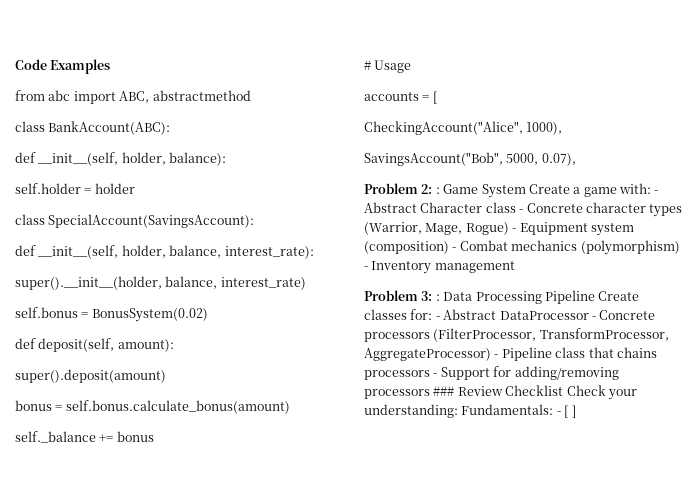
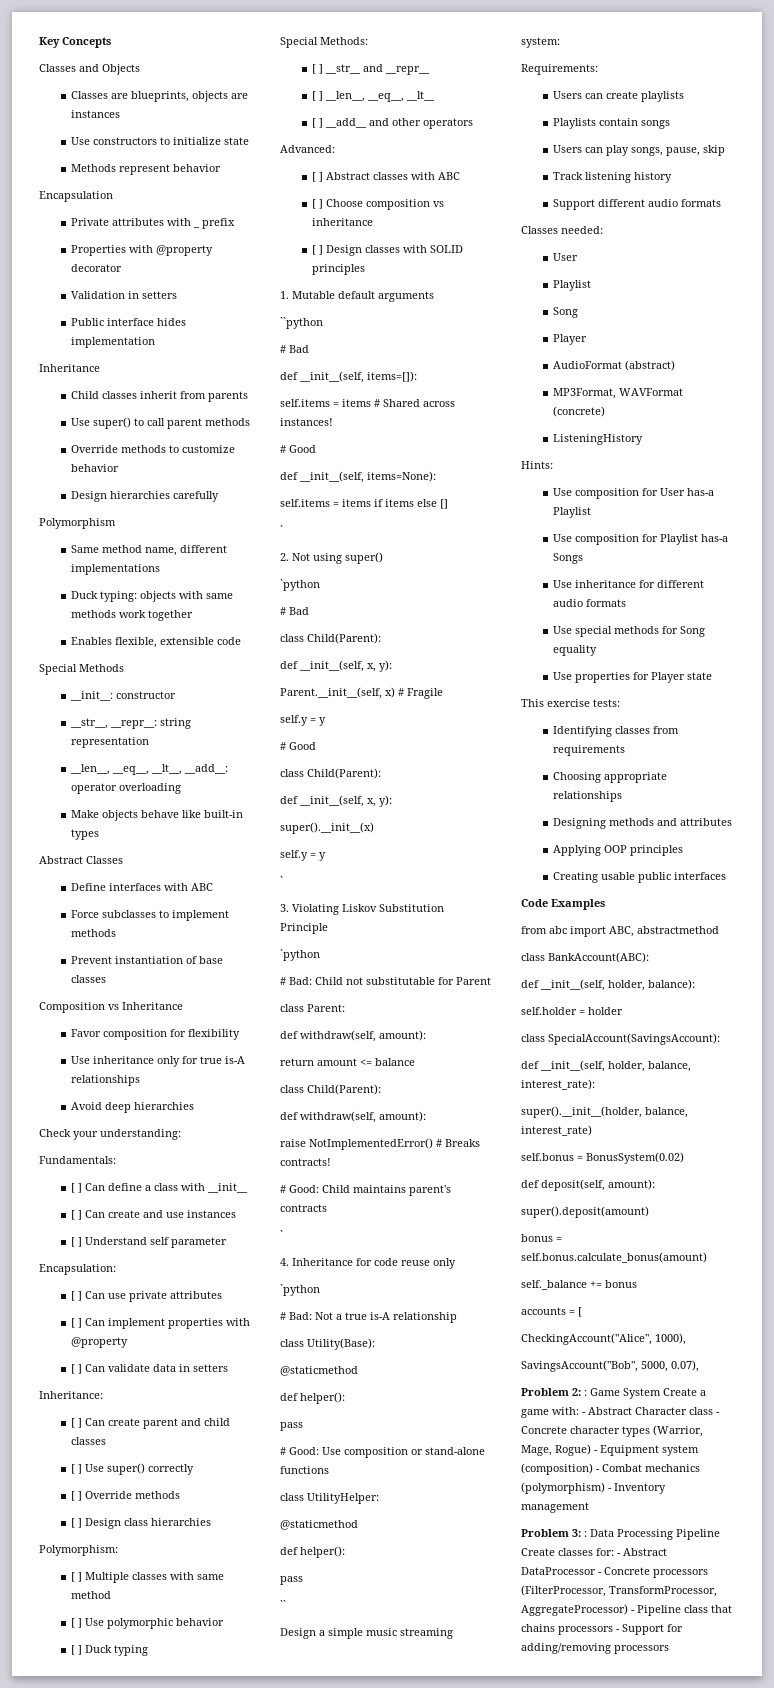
+ Key Concepts
+ Classes and Objects
+ Classes are blueprints, objects are instances
+ Use constructors to initialize state
+ Methods represent behavior
+ Encapsulation
+ Private attributes with _ prefix
+ Properties with @property decorator
+ Validation in setters
+ Public interface hides implementation
+ Inheritance
+ Child classes inherit from parents
+ Use super() to call parent methods
+ Override methods to customize behavior
+ Design hierarchies carefully
+ Polymorphism
+ Same method name, different implementations
+ Duck typing: objects with same methods work together
+ Enables flexible, extensible code
+ Special Methods
+ __init__: constructor
+ __str__, __repr__: string representation
+ __len__, __eq__, __lt__, __add__: operator overloading
+ Make objects behave like built-in types
+ Abstract Classes
+ Define interfaces with ABC
+ Force subclasses to implement methods
+ Prevent instantiation of base classes
+ Composition vs Inheritance
+ Favor composition for flexibility
+ Use inheritance only for true is-A relationships
+ Avoid deep hierarchies
+ Check your understanding:
+ Fundamentals:
+ [ ] Can define a class with __init__
+ [ ] Can create and use instances
+ [ ] Understand self parameter
+ Encapsulation:
+ [ ] Can use private attributes
+ [ ] Can implement properties with @property
+ [ ] Can validate data in setters
+ Inheritance:
+ [ ] Can create parent and child classes
+ [ ] Use super() correctly
+ [ ] Override methods
+ [ ] Design class hierarchies
+ Polymorphism:
+ [ ] Multiple classes with same method
+ [ ] Use polymorphic behavior
+ [ ] Duck typing
+ Special Methods:
+ [ ] __str__ and __repr__
+ [ ] __len__, __eq__, __lt__
+ [ ] __add__ and other operators
+ Advanced:
+ [ ] Abstract classes with ABC
+ [ ] Choose composition vs inheritance
+ [ ] Design classes with SOLID principles
+ 1. Mutable default arguments
+ ``python
+ # Bad
+ def __init__(self, items=[]):
+ self.items = items # Shared across instances!
+ # Good
+ def __init__(self, items=None):
+ self.items = items if items else []
+ `
+ 2. Not using super()
+ `python
+ # Bad
+ class Child(Parent):
+ def __init__(self, x, y):
+ Parent.__init__(self, x) # Fragile
+ self.y = y
+ # Good
+ class Child(Parent):
+ def __init__(self, x, y):
+ super().__init__(x)
+ self.y = y
+ `
+ 3. Violating Liskov Substitution Principle
+ `python
+ # Bad: Child not substitutable for Parent
+ class Parent:
+ def withdraw(self, amount):
+ return amount <= balance
+ class Child(Parent):
+ def withdraw(self, amount):
+ raise NotImplementedError() # Breaks contracts!
+ # Good: Child maintains parent's contracts
+ `
+ 4. Inheritance for code reuse only
+ `python
+ # Bad: Not a true is-A relationship
+ class Utility(Base):
+ @staticmethod
+ def helper():
+ pass
+ # Good: Use composition or stand-alone functions
+ class UtilityHelper:
+ @staticmethod
+ def helper():
+ pass
+ ``
+ Design a simple music streaming system:
+ Requirements:
+ Users can create playlists
+ Playlists contain songs
+ Users can play songs, pause, skip
+ Track listening history
+ Support different audio formats
+ Classes needed:
+ User
+ Playlist
+ Song
+ Player
+ AudioFormat (abstract)
+ MP3Format, WAVFormat (concrete)
+ ListeningHistory
+ Hints:
+ Use composition for User has-a Playlist
+ Use composition for Playlist has-a Songs
+ Use inheritance for different audio formats
+ Use special methods for Song equality
+ Use properties for Player state
+ This exercise tests:
+ Identifying classes from requirements
+ Choosing appropriate relationships
+ Designing methods and attributes
+ Applying OOP principles
+ Creating usable public interfaces
- # Usage
- Problem 3: : Data Processing Pipeline Create classes for: - Abstract DataProcessor - Concrete processors (FilterProcessor, TransformProcessor, AggregateProcessor) - Pipeline class that chains processors - Support for adding/removing processors ### Review Checklist Check your understanding: Fundamentals: - [ ]
+ Problem 3: : Data Processing Pipeline Create classes for: - Abstract DataProcessor - Concrete processors (FilterProcessor, TransformProcessor, AggregateProcessor) - Pipeline class that chains processors - Support for adding/removing processors

